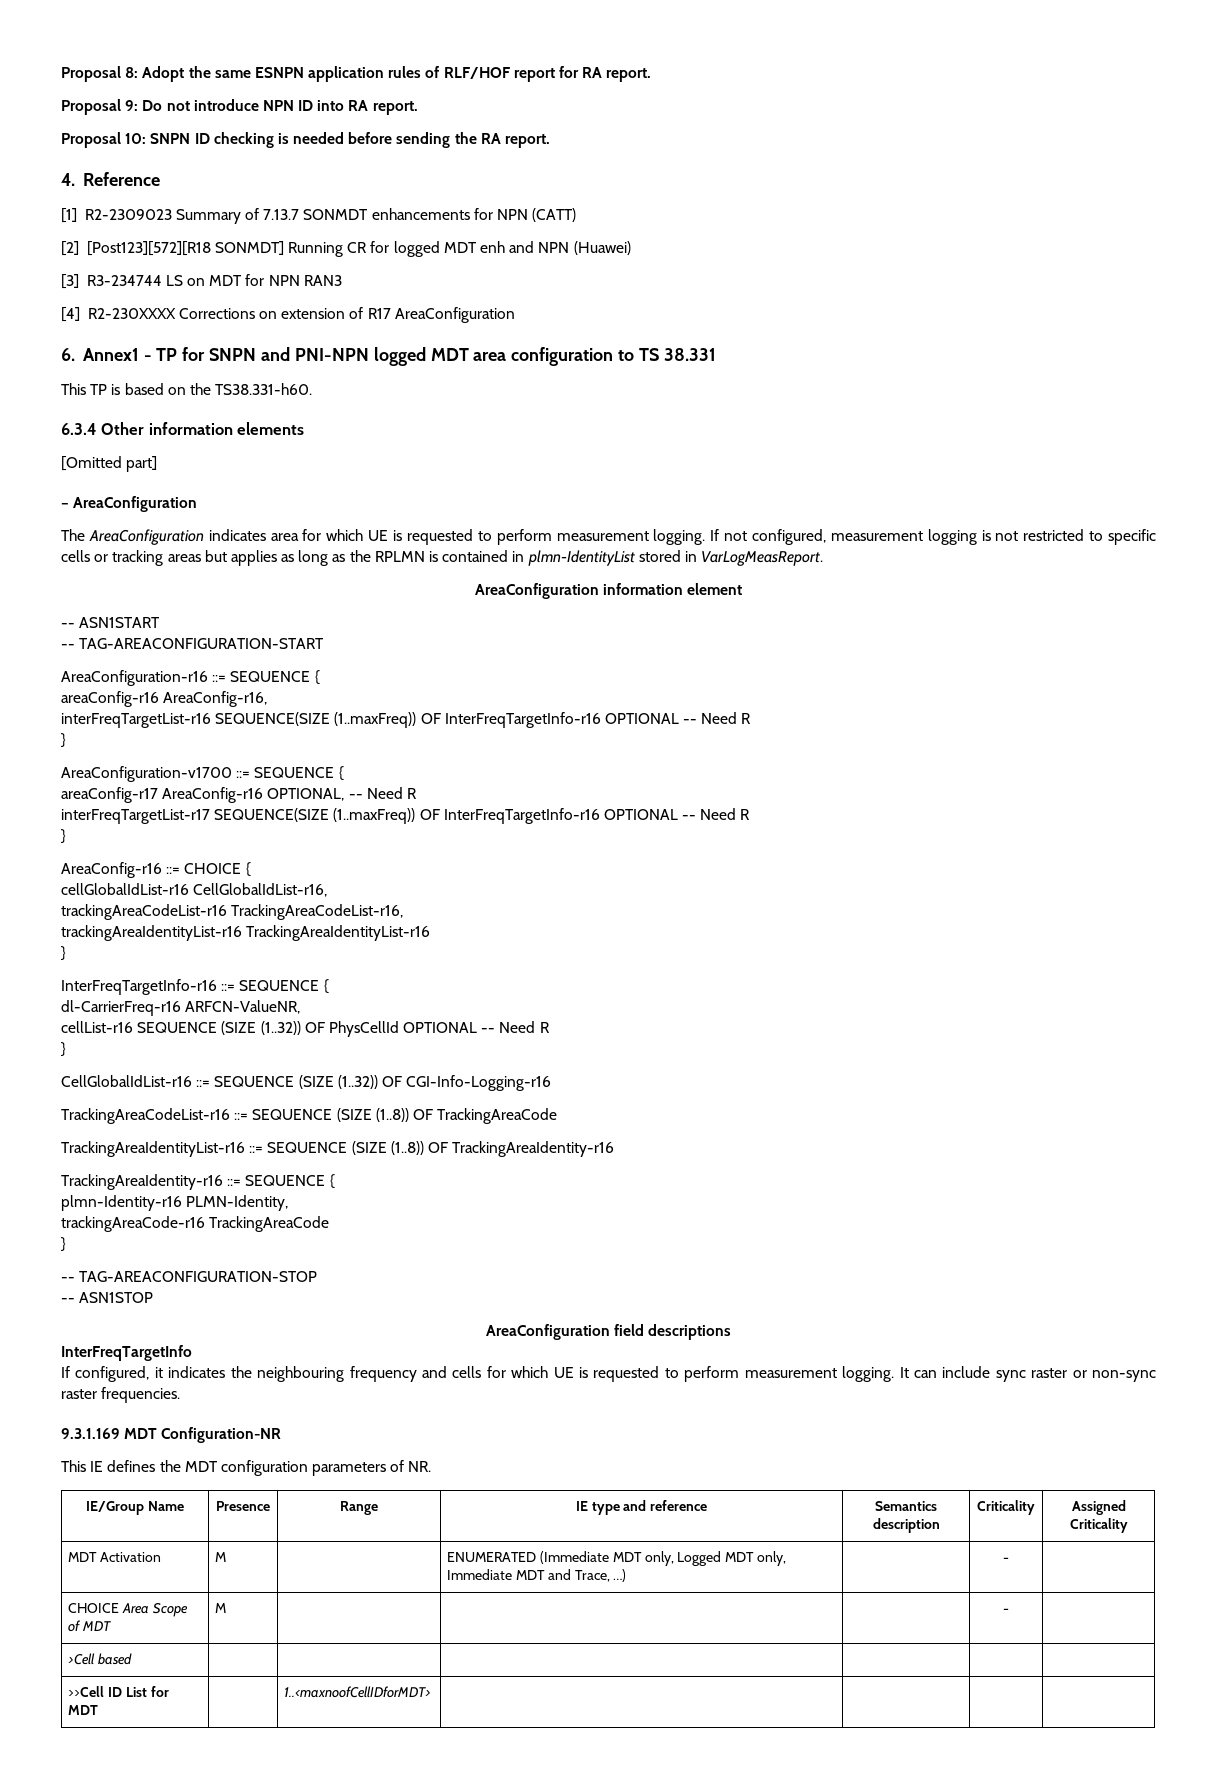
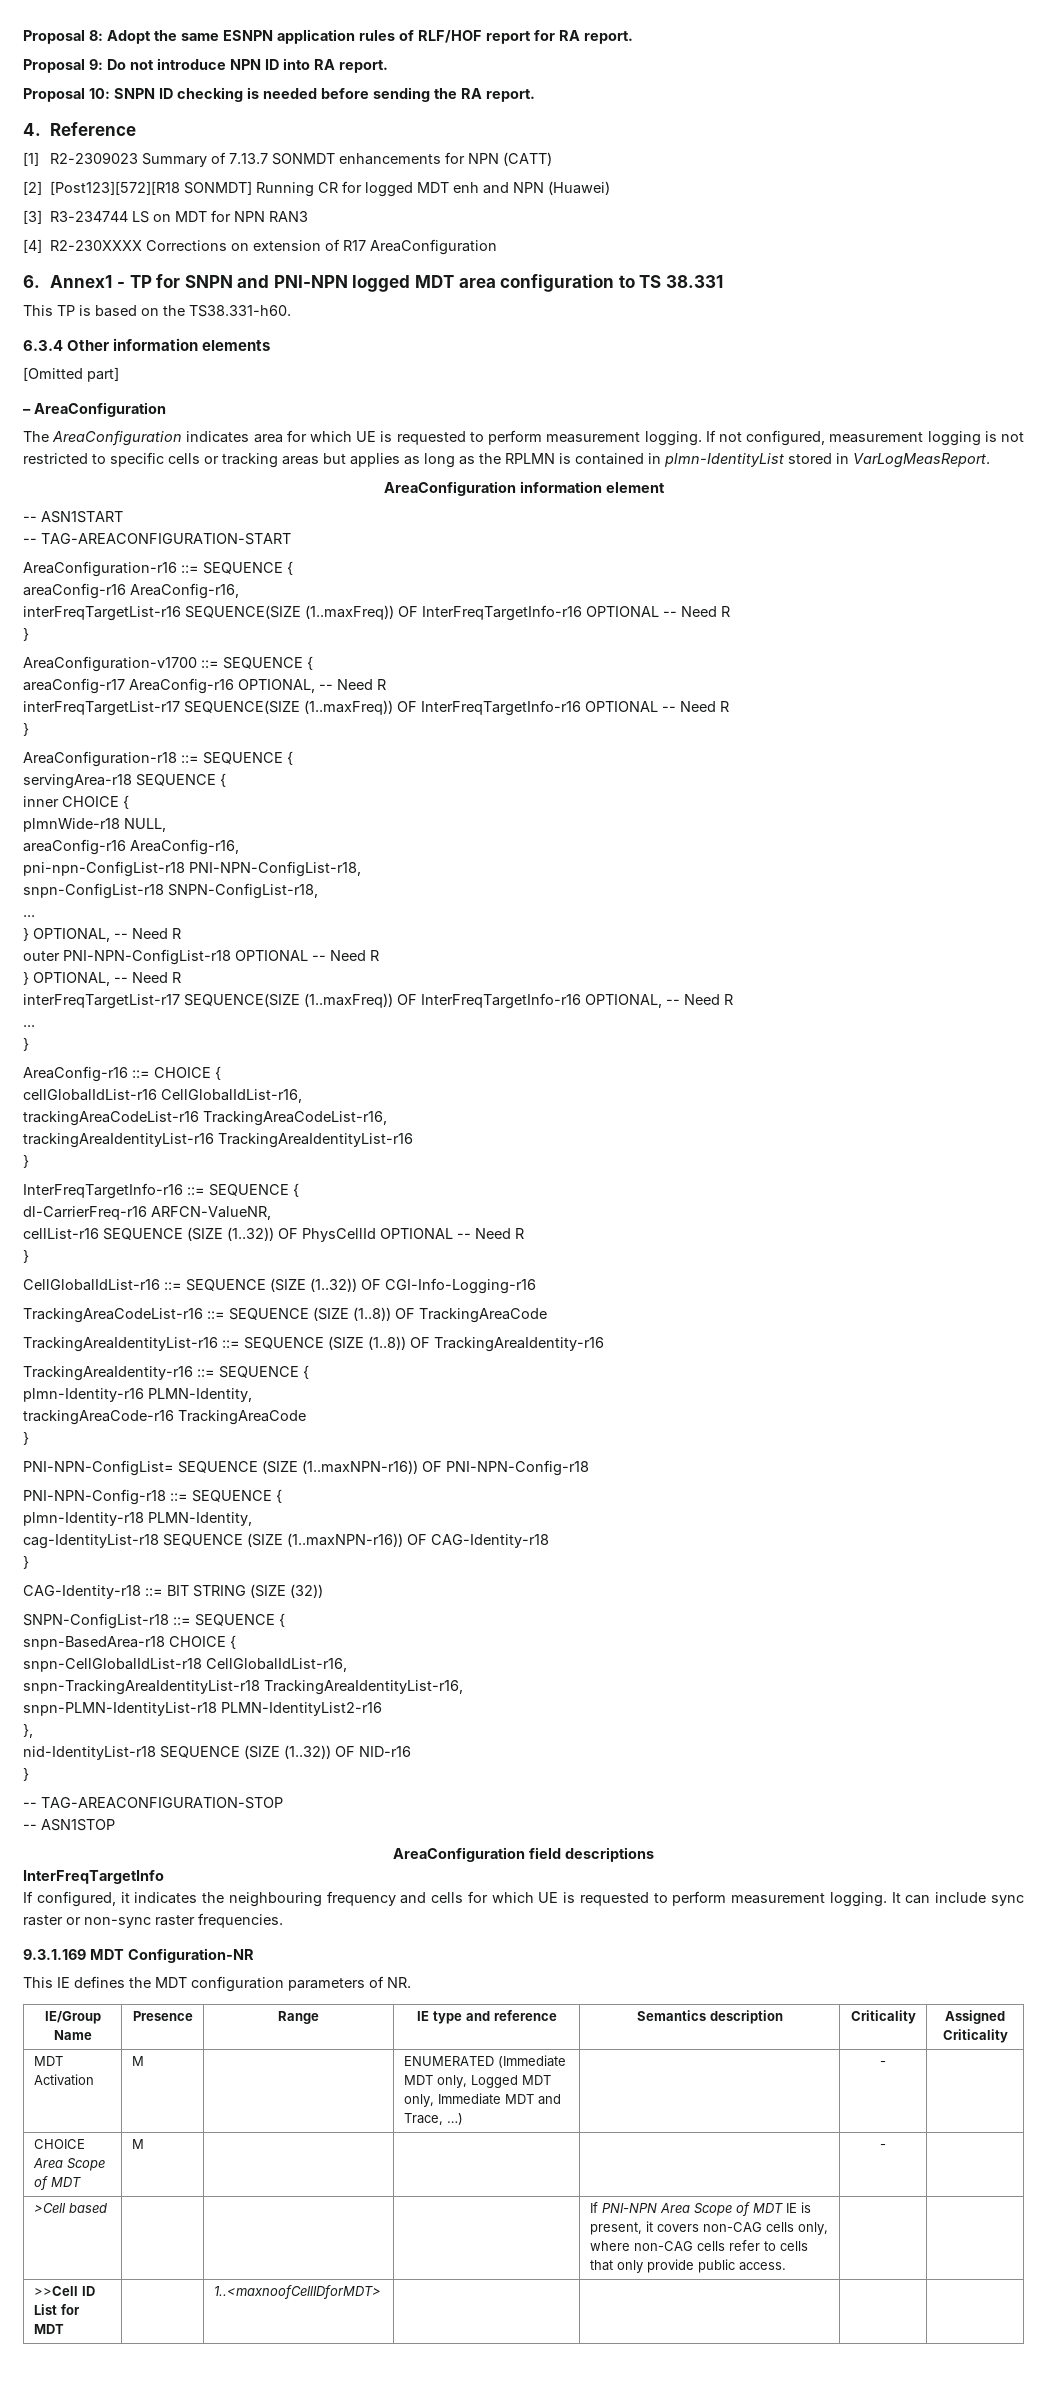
+ AreaConfiguration-r18 ::= SEQUENCE {
+ servingArea-r18 SEQUENCE {
+ inner CHOICE {
+ plmnWide-r18 NULL,
+ areaConfig-r16 AreaConfig-r16,
+ pni-npn-ConfigList-r18 PNI-NPN-ConfigList-r18,
+ snpn-ConfigList-r18 SNPN-ConfigList-r18,
+ ...
+ } OPTIONAL, -- Need R
+ outer PNI-NPN-ConfigList-r18 OPTIONAL -- Need R
+ } OPTIONAL, -- Need R
+ interFreqTargetList-r17 SEQUENCE(SIZE (1..maxFreq)) OF InterFreqTargetInfo-r16 OPTIONAL, -- Need R
+ ...
+ }
+ PNI-NPN-ConfigList= SEQUENCE (SIZE (1..maxNPN-r16)) OF PNI-NPN-Config-r18
+ PNI-NPN-Config-r18 ::= SEQUENCE {
+ plmn-Identity-r18 PLMN-Identity,
+ cag-IdentityList-r18 SEQUENCE (SIZE (1..maxNPN-r16)) OF CAG-Identity-r18
+ }
+ CAG-Identity-r18 ::= BIT STRING (SIZE (32))
+ SNPN-ConfigList-r18 ::= SEQUENCE {
+ snpn-BasedArea-r18 CHOICE {
+ snpn-CellGlobalIdList-r18 CellGlobalIdList-r16,
+ snpn-TrackingAreaIdentityList-r18 TrackingAreaIdentityList-r16,
+ snpn-PLMN-IdentityList-r18 PLMN-IdentityList2-r16
+ },
+ nid-IdentityList-r18 SEQUENCE (SIZE (1..32)) OF NID-r16
+ }
- >Cell based | | | | | |
+ >Cell based | | | | If PNI-NPN Area Scope of MDT IE is present, it covers non-CAG cells only, where non-CAG cells refer to cells that only provide public access. | |

